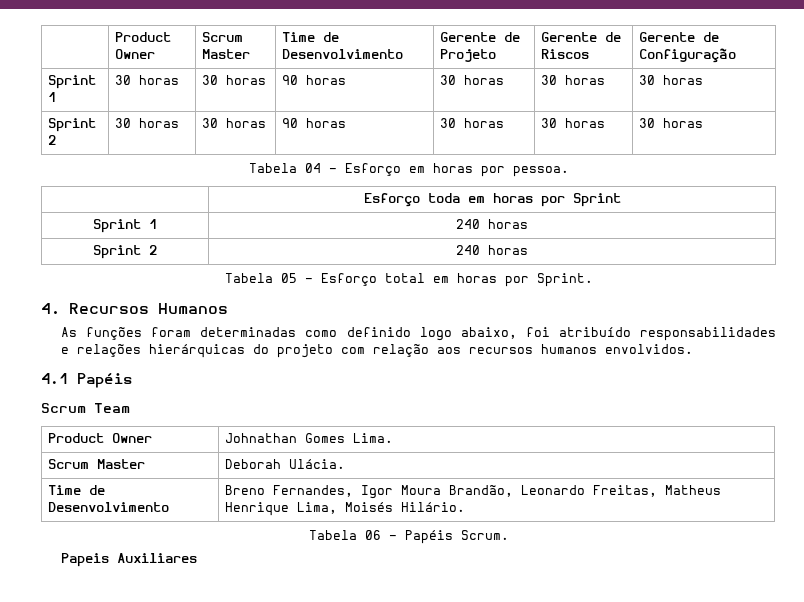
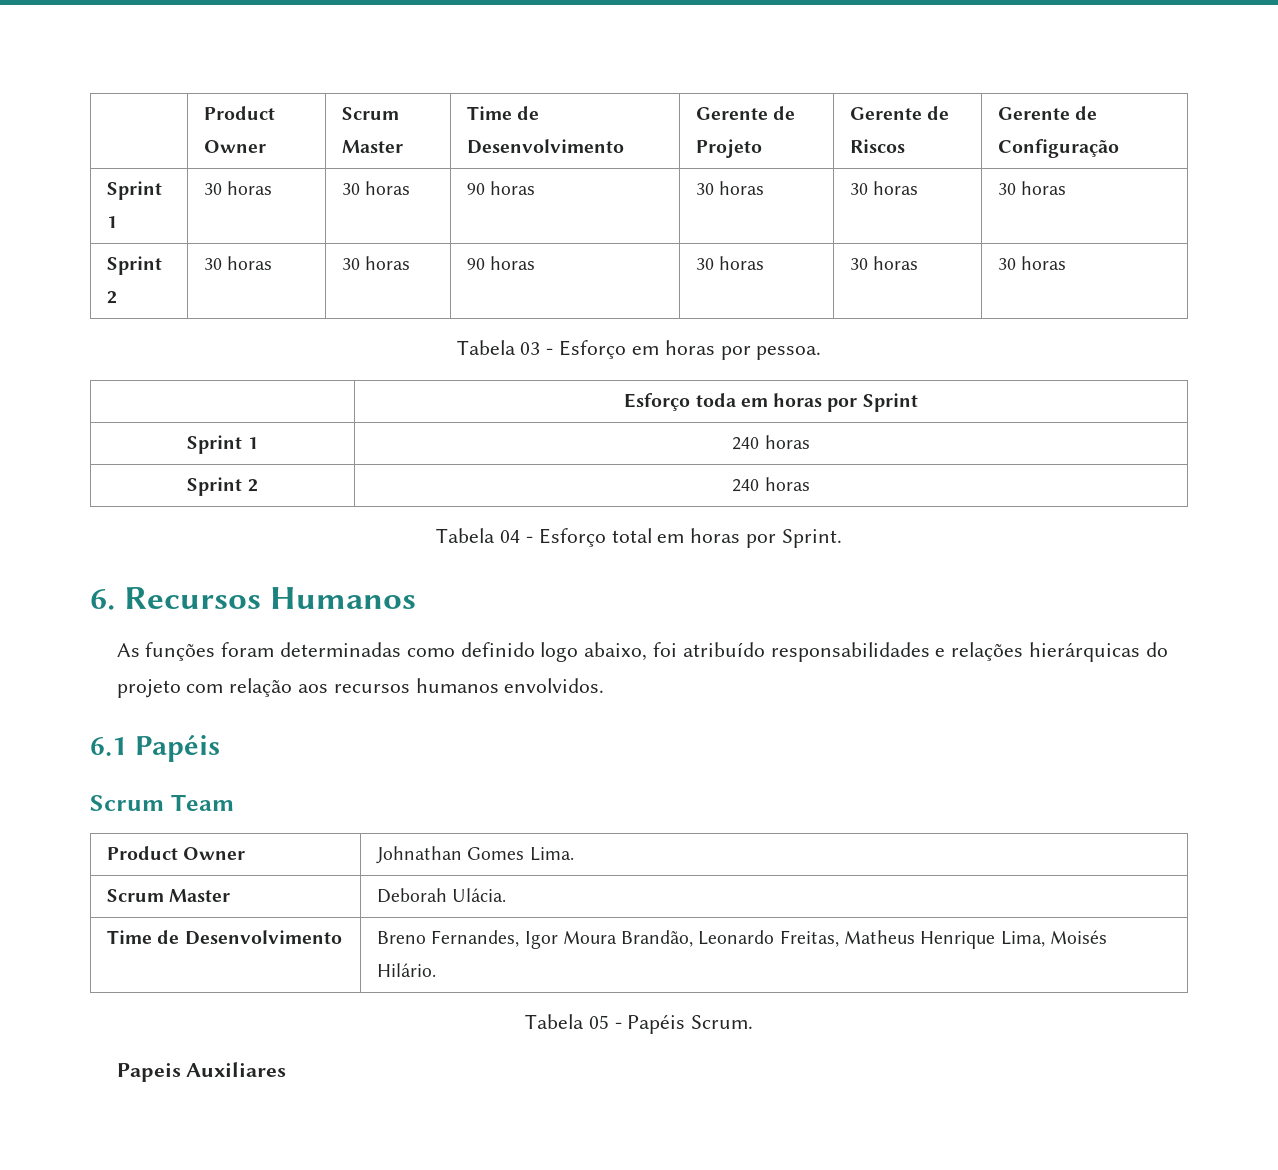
- Tabela 04 - Esforço em horas por pessoa.
+ Tabela 03 - Esforço em horas por pessoa.
- Tabela 05 - Esforço total em horas por Sprint.
+ Tabela 04 - Esforço total em horas por Sprint.
- 4. Recursos Humanos
+ 6. Recursos Humanos
- 4.1 Papéis
+ 6.1 Papéis
- Tabela 06 - Papéis Scrum.
+ Tabela 05 - Papéis Scrum.

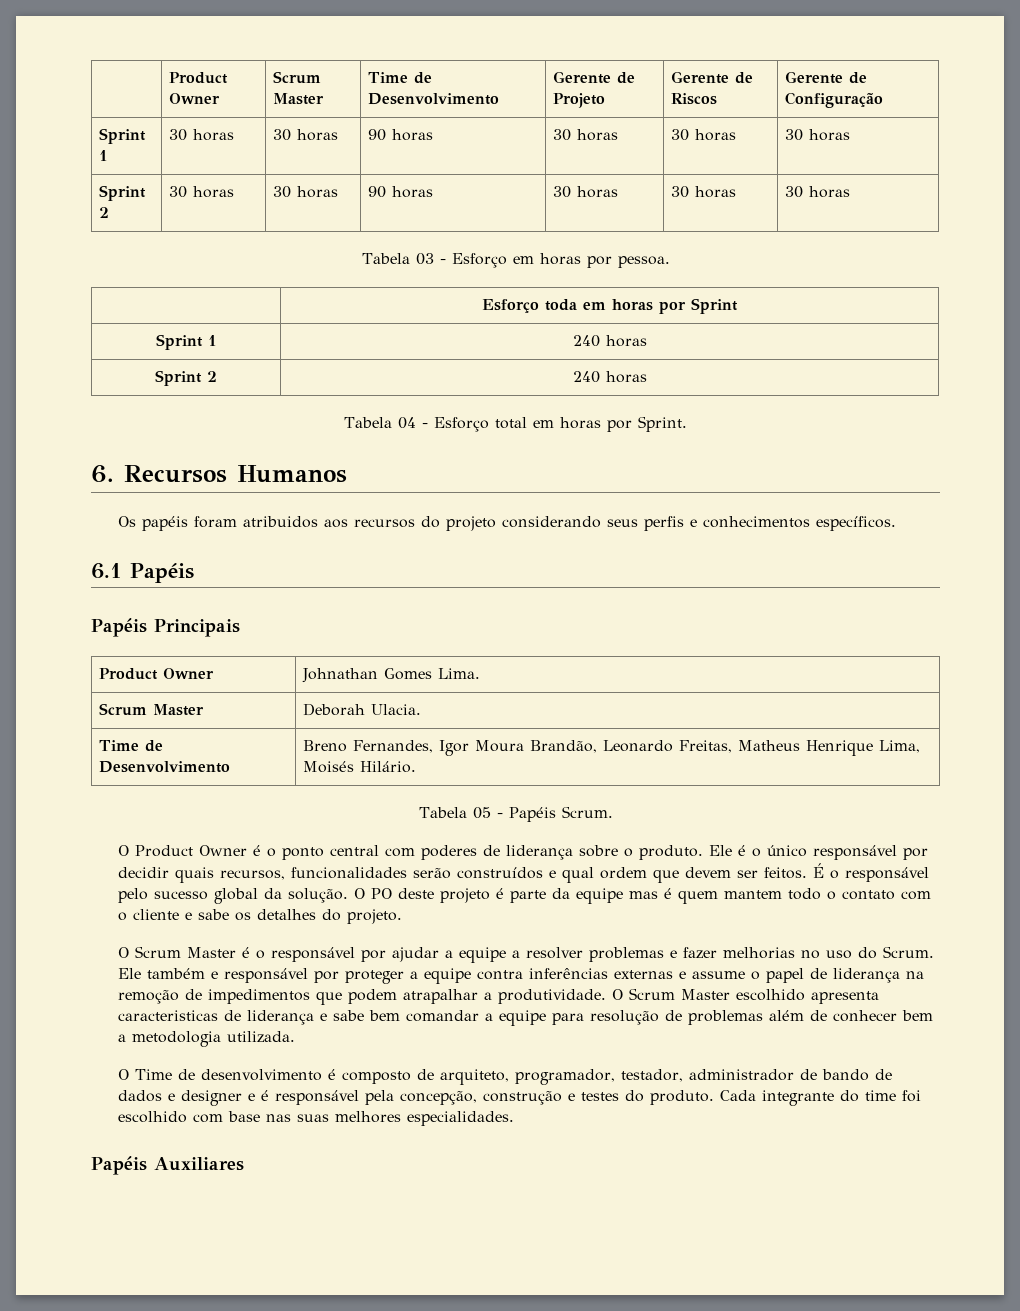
- As funções foram determinadas como definido logo abaixo, foi atribuído responsabilidades e relações hierárquicas do projeto com relação aos recursos humanos envolvidos.
+ Os papéis foram atribuidos aos recursos do projeto considerando seus perfis e conhecimentos específicos.
- Scrum Team
+ Papéis Principais
- Scrum Master | Deborah Ulácia.
+ Scrum Master | Deborah Ulacia.
- Papeis Auxiliares
+ O Product Owner é o ponto central com poderes de liderança sobre o produto. Ele é o único responsável por decidir quais recursos, funcionalidades serão construídos e qual ordem que devem ser feitos. É o responsável pelo sucesso global da solução. O PO deste projeto é parte da equipe mas é quem mantem todo o contato com o cliente e sabe os detalhes do projeto.
+ O Scrum Master é o responsável por ajudar a equipe a resolver problemas e fazer melhorias no uso do Scrum. Ele também e responsável por proteger a equipe contra inferências externas e assume o papel de liderança na remoção de impedimentos que podem atrapalhar a produtividade. O Scrum Master escolhido apresenta caracteristicas de liderança e sabe bem comandar a equipe para resolução de problemas além de conhecer bem a metodologia utilizada.
+ O Time de desenvolvimento é composto de arquiteto, programador, testador, administrador de bando de dados e designer e é responsável pela concepção, construção e testes do produto. Cada integrante do time foi escolhido com base nas suas melhores especialidades.
+ Papéis Auxiliares

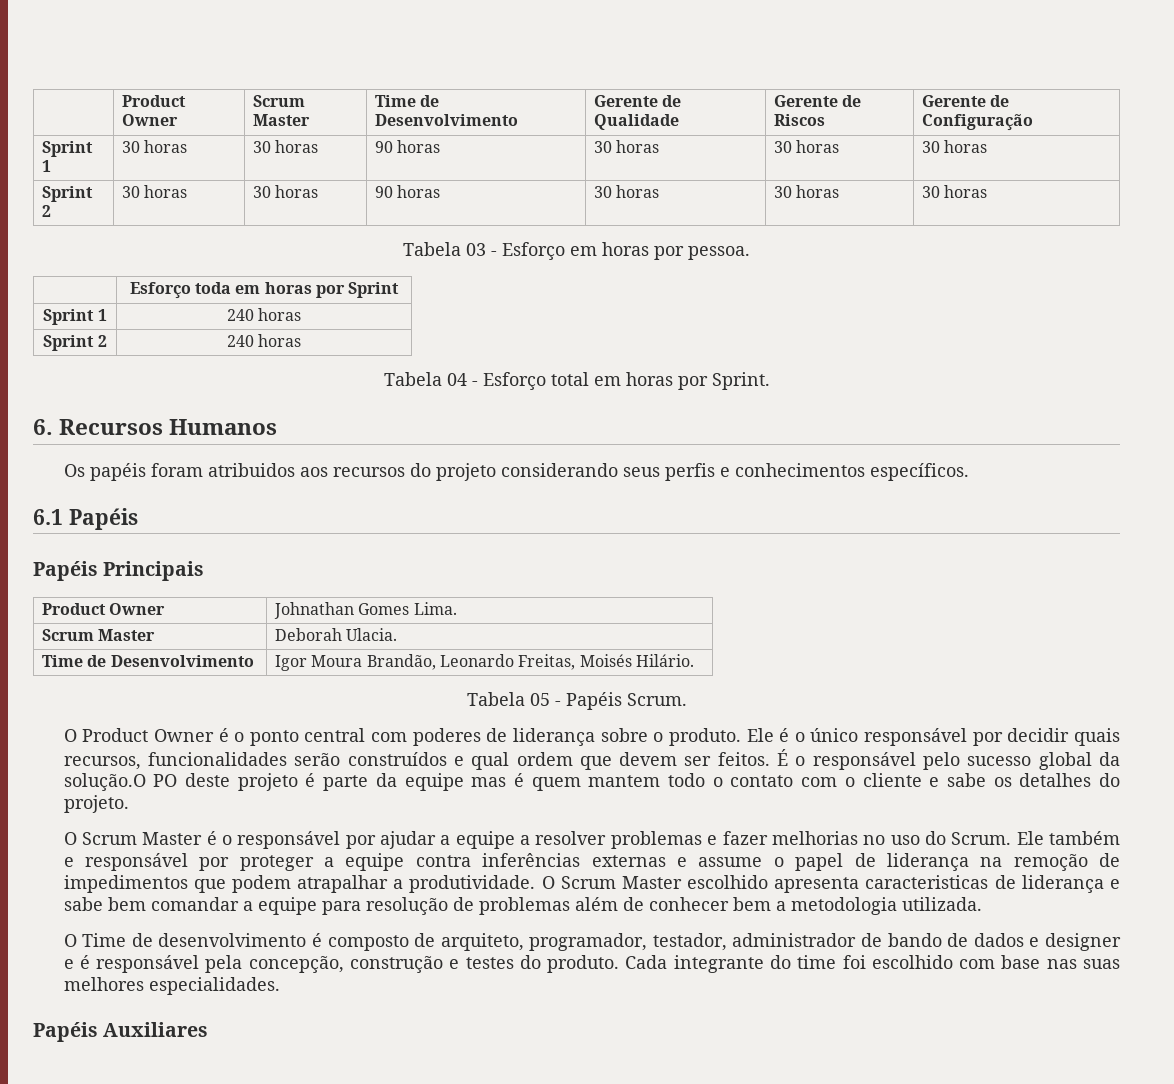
- | Product Owner | Scrum Master | Time de Desenvolvimento | Gerente de Projeto | Gerente de Riscos | Gerente de Configuração
+ | Product Owner | Scrum Master | Time de Desenvolvimento | Gerente de Qualidade | Gerente de Riscos | Gerente de Configuração
- Time de Desenvolvimento | Breno Fernandes, Igor Moura Brandão, Leonardo Freitas, Matheus Henrique Lima, Moisés Hilário.
+ Time de Desenvolvimento | Igor Moura Brandão, Leonardo Freitas, Moisés Hilário.
- É o responsável pelo sucesso global da solução. O PO deste projeto é parte da equipe mas é quem mantem todo o contato com o cliente e sabe os detalhes do projeto.
+ É o responsável pelo sucesso global da solução.O PO deste projeto é parte da equipe mas é quem mantem todo o contato com o cliente e sabe os detalhes do projeto.

